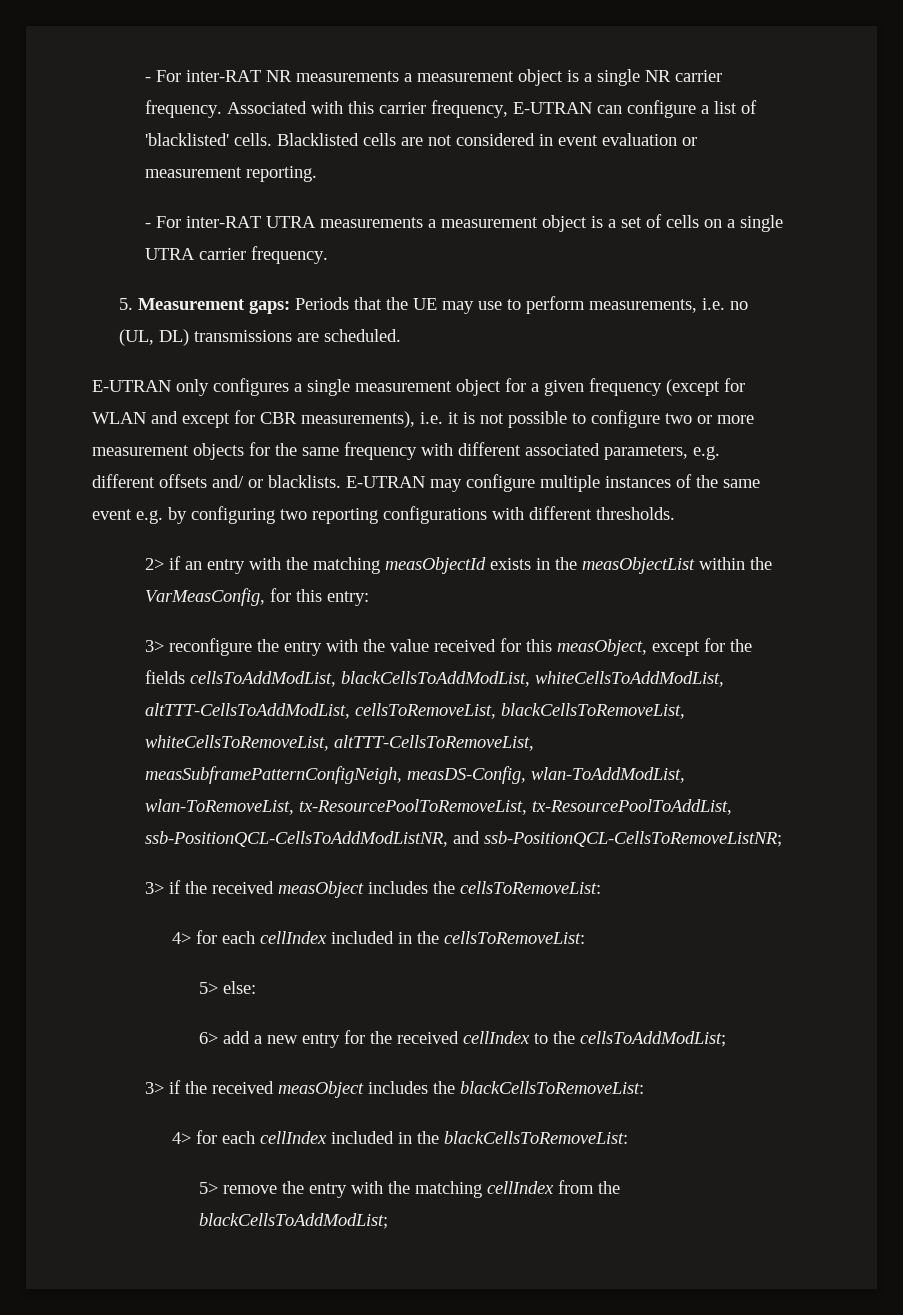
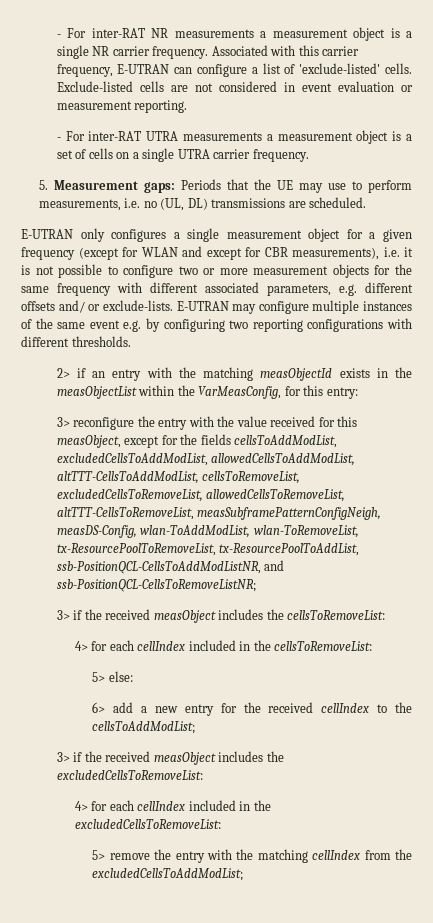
- Associated with this carrier frequency, E-UTRAN can configure a list of 'blacklisted' cells. Blacklisted cells are not considered in event evaluation or measurement reporting.
+ Associated with this carrier frequency, E-UTRAN can configure a list of 'exclude-listed' cells. Exclude-listed cells are not considered in event evaluation or measurement reporting.
- E-UTRAN only configures a single measurement object for a given frequency (except for WLAN and except for CBR measurements), i.e. it is not possible to configure two or more measurement objects for the same frequency with different associated parameters, e.g. different offsets and/ or blacklists.
+ E-UTRAN only configures a single measurement object for a given frequency (except for WLAN and except for CBR measurements), i.e. it is not possible to configure two or more measurement objects for the same frequency with different associated parameters, e.g. different offsets and/ or exclude-lists.
- 3> reconfigure the entry with the value received for this measObject, except for the fields cellsToAddModList, blackCellsToAddModList, whiteCellsToAddModList, altTTT-CellsToAddModList, cellsToRemoveList, blackCellsToRemoveList, whiteCellsToRemoveList, altTTT-CellsToRemoveList, measSubframePatternConfigNeigh, measDS-Config, wlan-ToAddModList, wlan-ToRemoveList, tx-ResourcePoolToRemoveList, tx-ResourcePoolToAddList, ssb-PositionQCL-CellsToAddModListNR, and ssb-PositionQCL-CellsToRemoveListNR;
+ 3> reconfigure the entry with the value received for this measObject, except for the fields cellsToAddModList, excludedCellsToAddModList, allowedCellsToAddModList, altTTT-CellsToAddModList, cellsToRemoveList, excludedCellsToRemoveList, allowedCellsToRemoveList, altTTT-CellsToRemoveList, measSubframePatternConfigNeigh, measDS-Config, wlan-ToAddModList, wlan-ToRemoveList, tx-ResourcePoolToRemoveList, tx-ResourcePoolToAddList, ssb-PositionQCL-CellsToAddModListNR, and ssb-PositionQCL-CellsToRemoveListNR;
- 3> if the received measObject includes the blackCellsToRemoveList:
- 4> for each cellIndex included in the blackCellsToRemoveList:
+ 3> if the received measObject includes the excludedCellsToRemoveList:
+ 4> for each cellIndex included in the excludedCellsToRemoveList:
- 5> remove the entry with the matching cellIndex from the blackCellsToAddModList;
+ 5> remove the entry with the matching cellIndex from the excludedCellsToAddModList;

